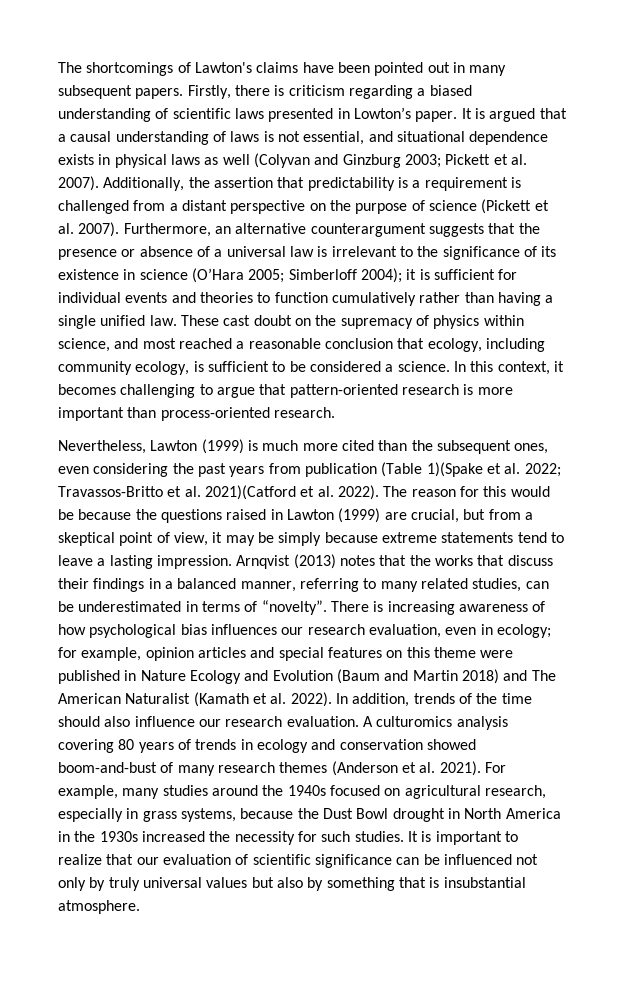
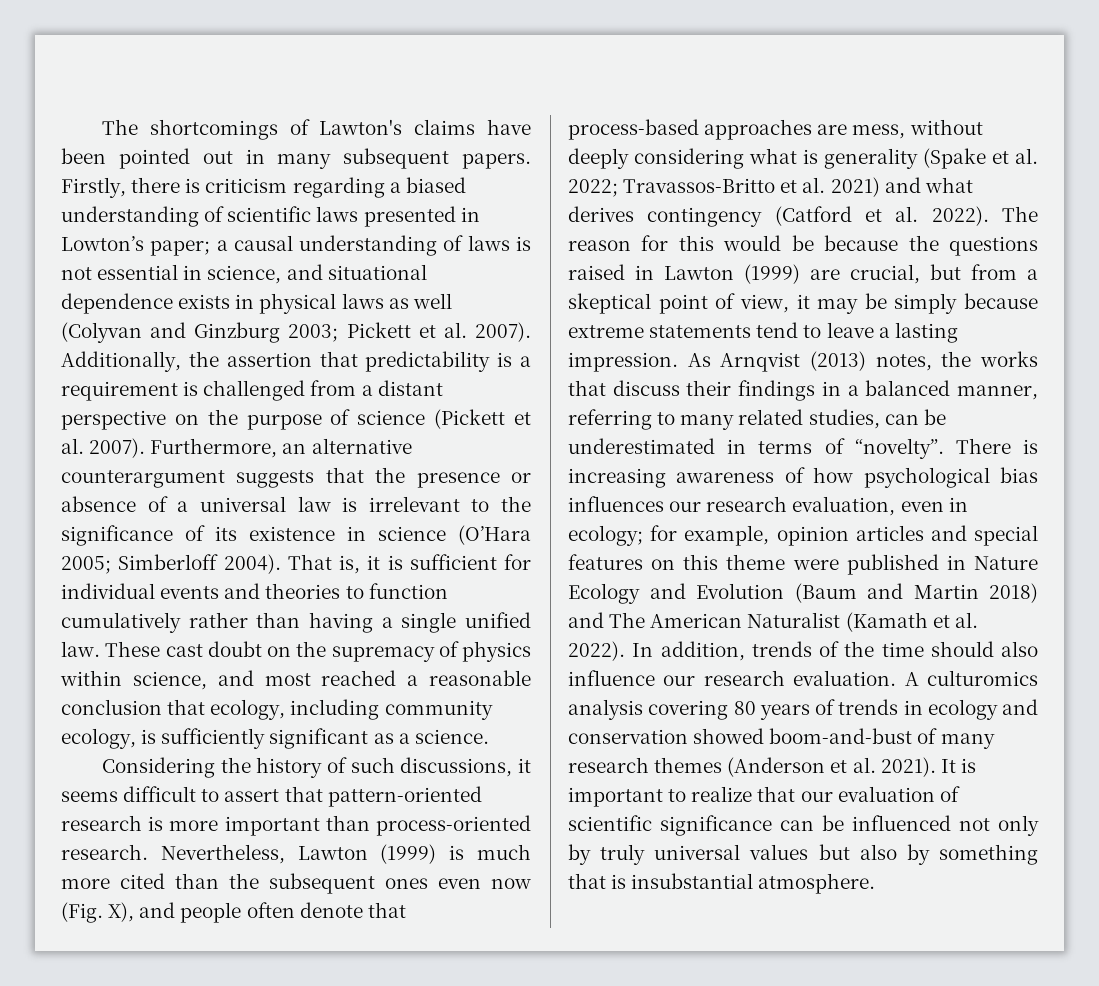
- Firstly, there is criticism regarding a biased understanding of scientific laws presented in Lowton’s paper. It is argued that a causal understanding of laws is not essential, and situational dependence exists in physical laws as well (Colyvan and Ginzburg 2003; Pickett et al. 2007).
+ Firstly, there is criticism regarding a biased understanding of scientific laws presented in Lowton’s paper; a causal understanding of laws is not essential in science, and situational dependence exists in physical laws as well (Colyvan and Ginzburg 2003; Pickett et al. 2007).
- Furthermore, an alternative counterargument suggests that the presence or absence of a universal law is irrelevant to the significance of its existence in science (O’Hara 2005; Simberloff 2004); it is sufficient for individual events and theories to function cumulatively rather than having a single unified law.
+ Furthermore, an alternative counterargument suggests that the presence or absence of a universal law is irrelevant to the significance of its existence in science (O’Hara 2005; Simberloff 2004). That is, it is sufficient for individual events and theories to function cumulatively rather than having a single unified law.
- These cast doubt on the supremacy of physics within science, and most reached a reasonable conclusion that ecology, including community ecology, is sufficient to be considered a science. In this context, it becomes challenging to argue that pattern-oriented research is more important than process-oriented research.
- Nevertheless, Lawton (1999) is much more cited than the subsequent ones, even considering the past years from publication (Table 1)(Spake et al. 2022; Travassos-Britto et al. 2021)(Catford et al. 2022).
+ These cast doubt on the supremacy of physics within science, and most reached a reasonable conclusion that ecology, including community ecology, is sufficiently significant as a science.
+ Considering the history of such discussions, it seems difficult to assert that pattern-oriented research is more important than process-oriented research. Nevertheless, Lawton (1999) is much more cited than the subsequent ones even now (Fig. X), and people often denote that process-based approaches are mess, without deeply considering what is generality (Spake et al. 2022; Travassos-Britto et al. 2021) and what derives contingency (Catford et al. 2022).
- Arnqvist (2013) notes that the works that discuss their findings in a balanced manner, referring to many related studies, can be underestimated in terms of “novelty”.
+ As Arnqvist (2013) notes, the works that discuss their findings in a balanced manner, referring to many related studies, can be underestimated in terms of “novelty”.
- For example, many studies around the 1940s focused on agricultural research, especially in grass systems, because the Dust Bowl drought in North America in the 1930s increased the necessity for such studies.

